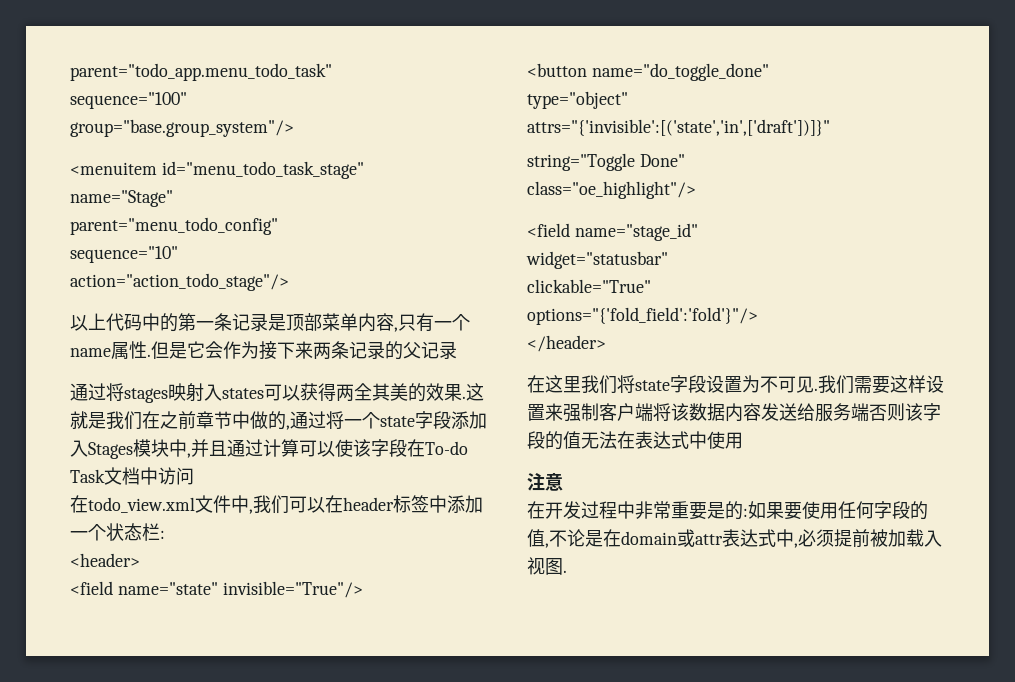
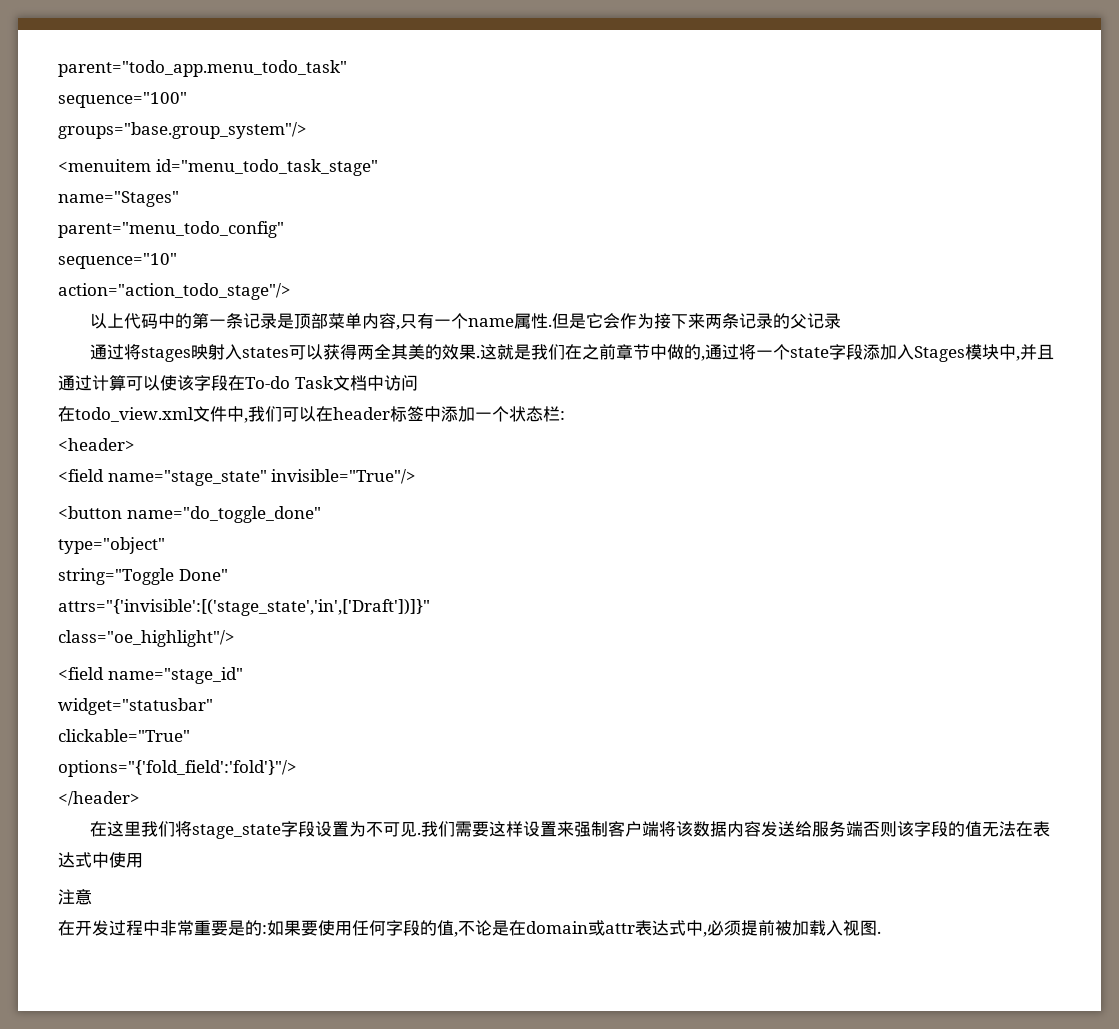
- group="base.group_system"/>
+ groups="base.group_system"/>
- name="Stage"
+ name="Stages"
- <field name="state" invisible="True"/>
+ <field name="stage_state" invisible="True"/>
- attrs="{'invisible':[('state','in',['draft'])]}"
+ attrs="{'invisible':[('stage_state','in',['Draft'])]}"
- 在这里我们将state字段设置为不可见.
+ 在这里我们将stage_state字段设置为不可见.

